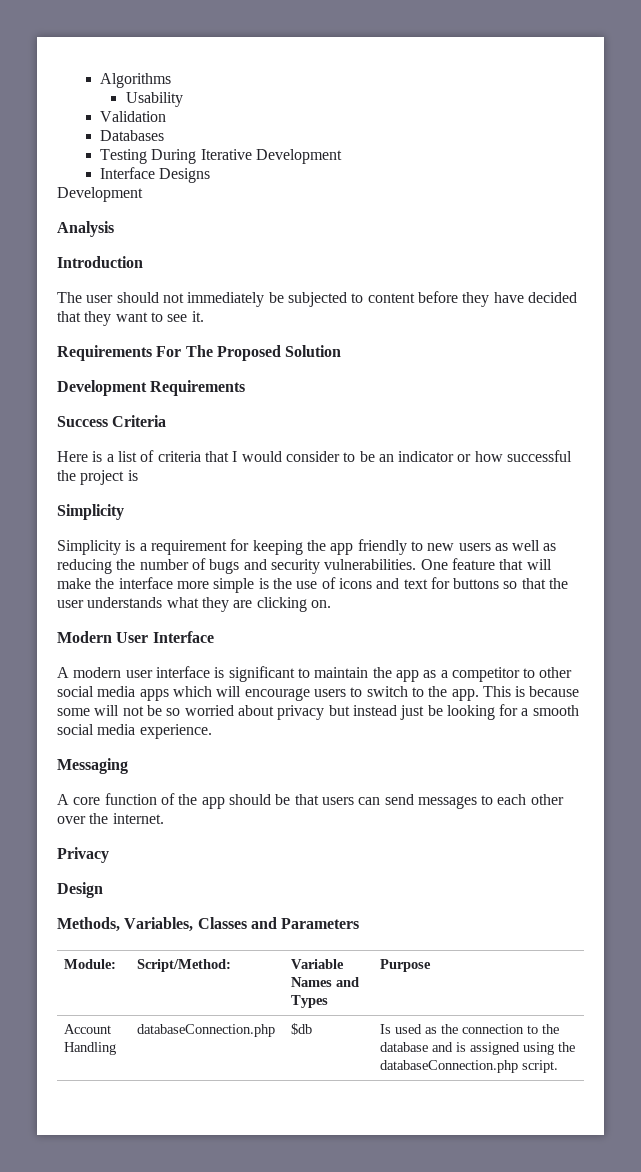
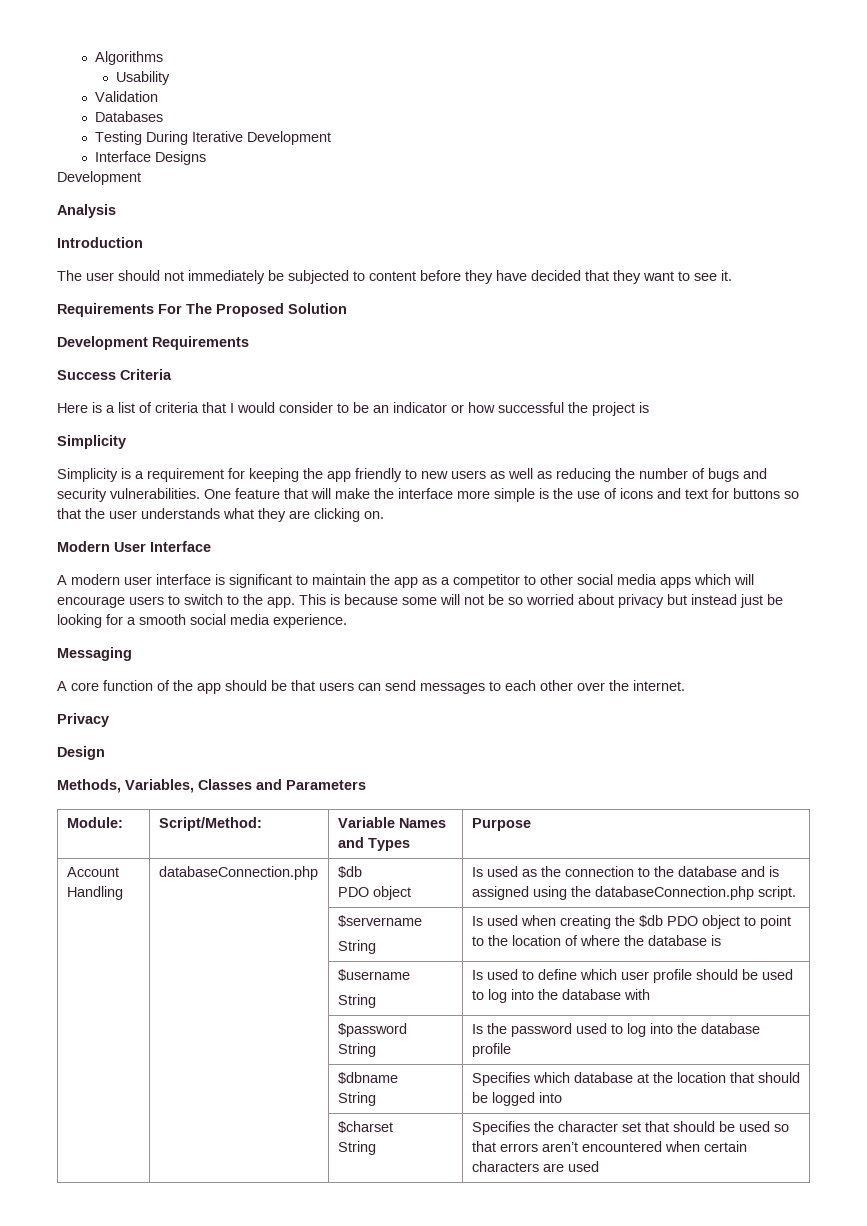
- Account Handling | databaseConnection.php | $db | Is used as the connection to the database and is assigned using the databaseConnection.php script.
+ Account Handling | databaseConnection.php | $db
+ PDO object | Is used as the connection to the database and is assigned using the databaseConnection.php script.
+ | | $servername
+ String | Is used when creating the $db PDO object to point to the location of where the database is
+ | | $username
+ String | Is used to define which user profile should be used to log into the database with
+ | | $password
+ String | Is the password used to log into the database profile
+ | | $dbname
+ String | Specifies which database at the location that should be logged into
+ | | $charset
+ String | Specifies the character set that should be used so that errors aren’t encountered when certain characters are used

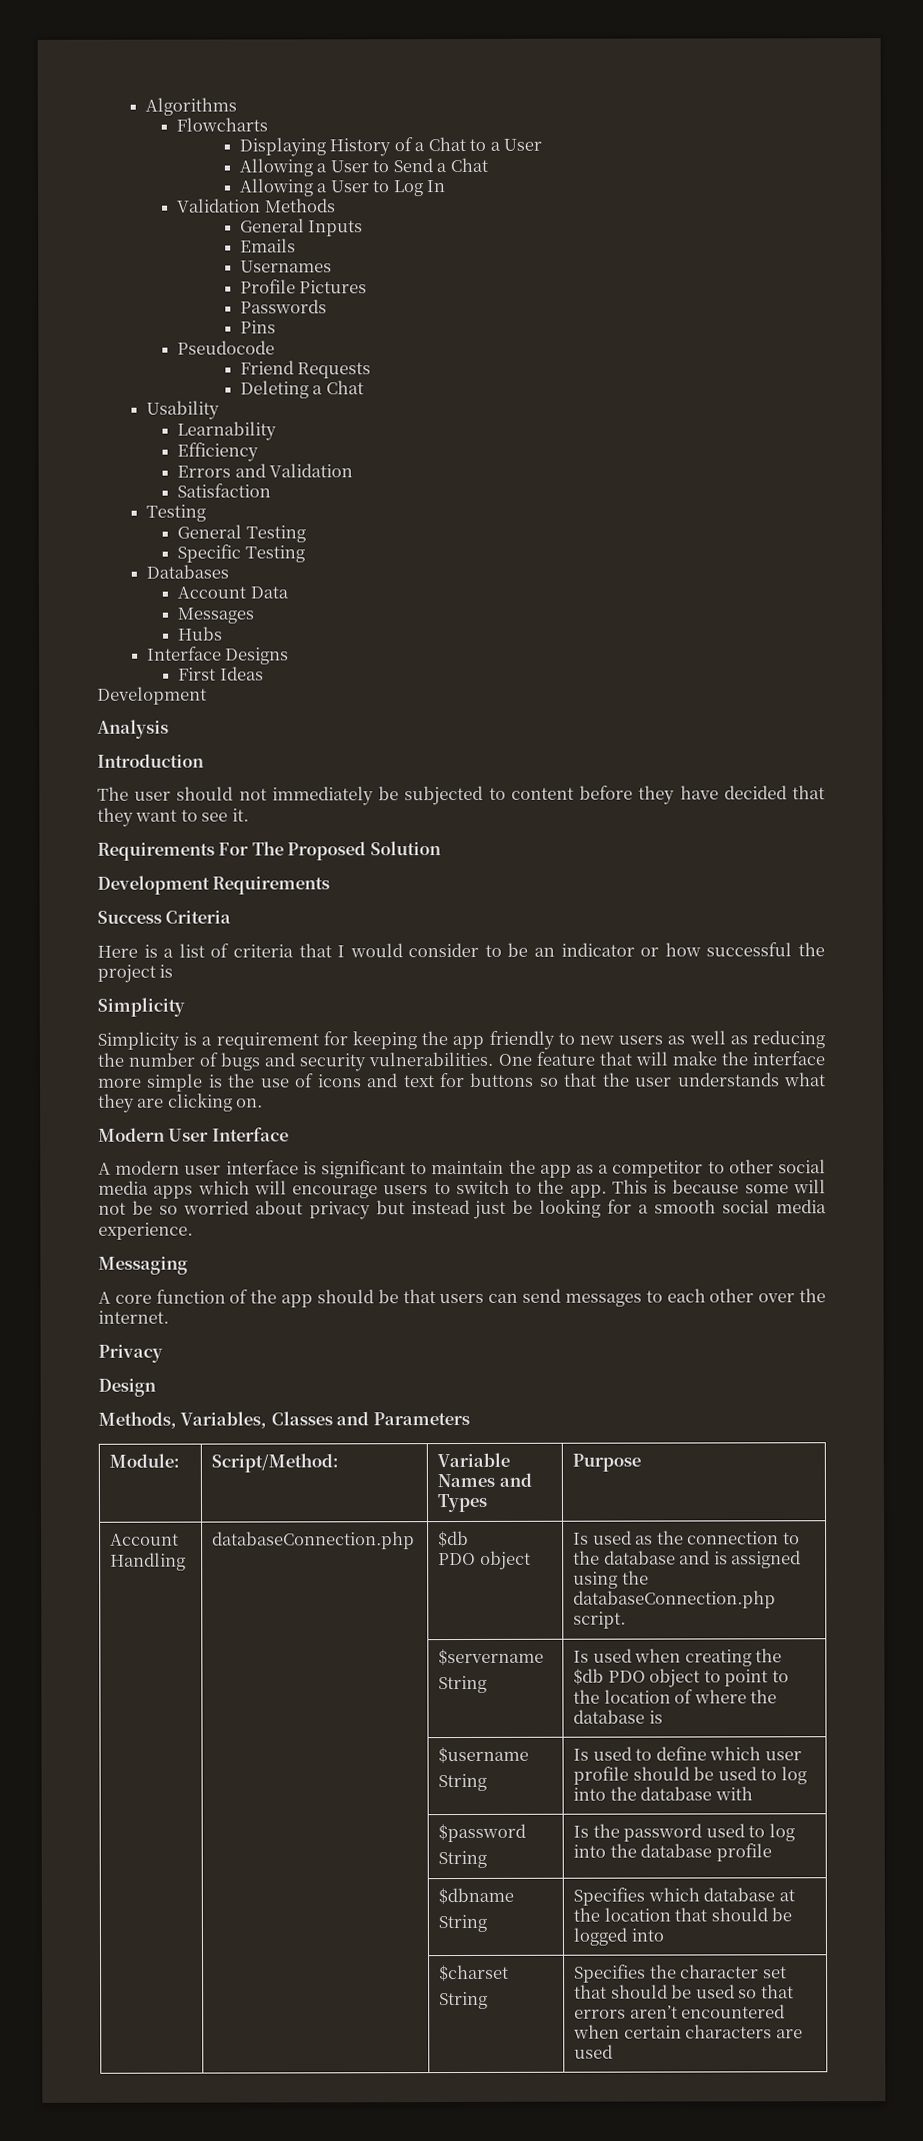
+ Flowcharts
+ Displaying History of a Chat to a User
+ Allowing a User to Send a Chat
+ Allowing a User to Log In
+ Validation Methods
+ General Inputs
+ Emails
+ Usernames
+ Profile Pictures
+ Passwords
+ Pins
+ Pseudocode
+ Friend Requests
+ Deleting a Chat
  Usability
- Validation
+ Learnability
+ Efficiency
+ Errors and Validation
+ Satisfaction
+ Testing
+ General Testing
+ Specific Testing
  Databases
- Testing During Iterative Development
+ Account Data
+ Messages
+ Hubs
+ First Ideas

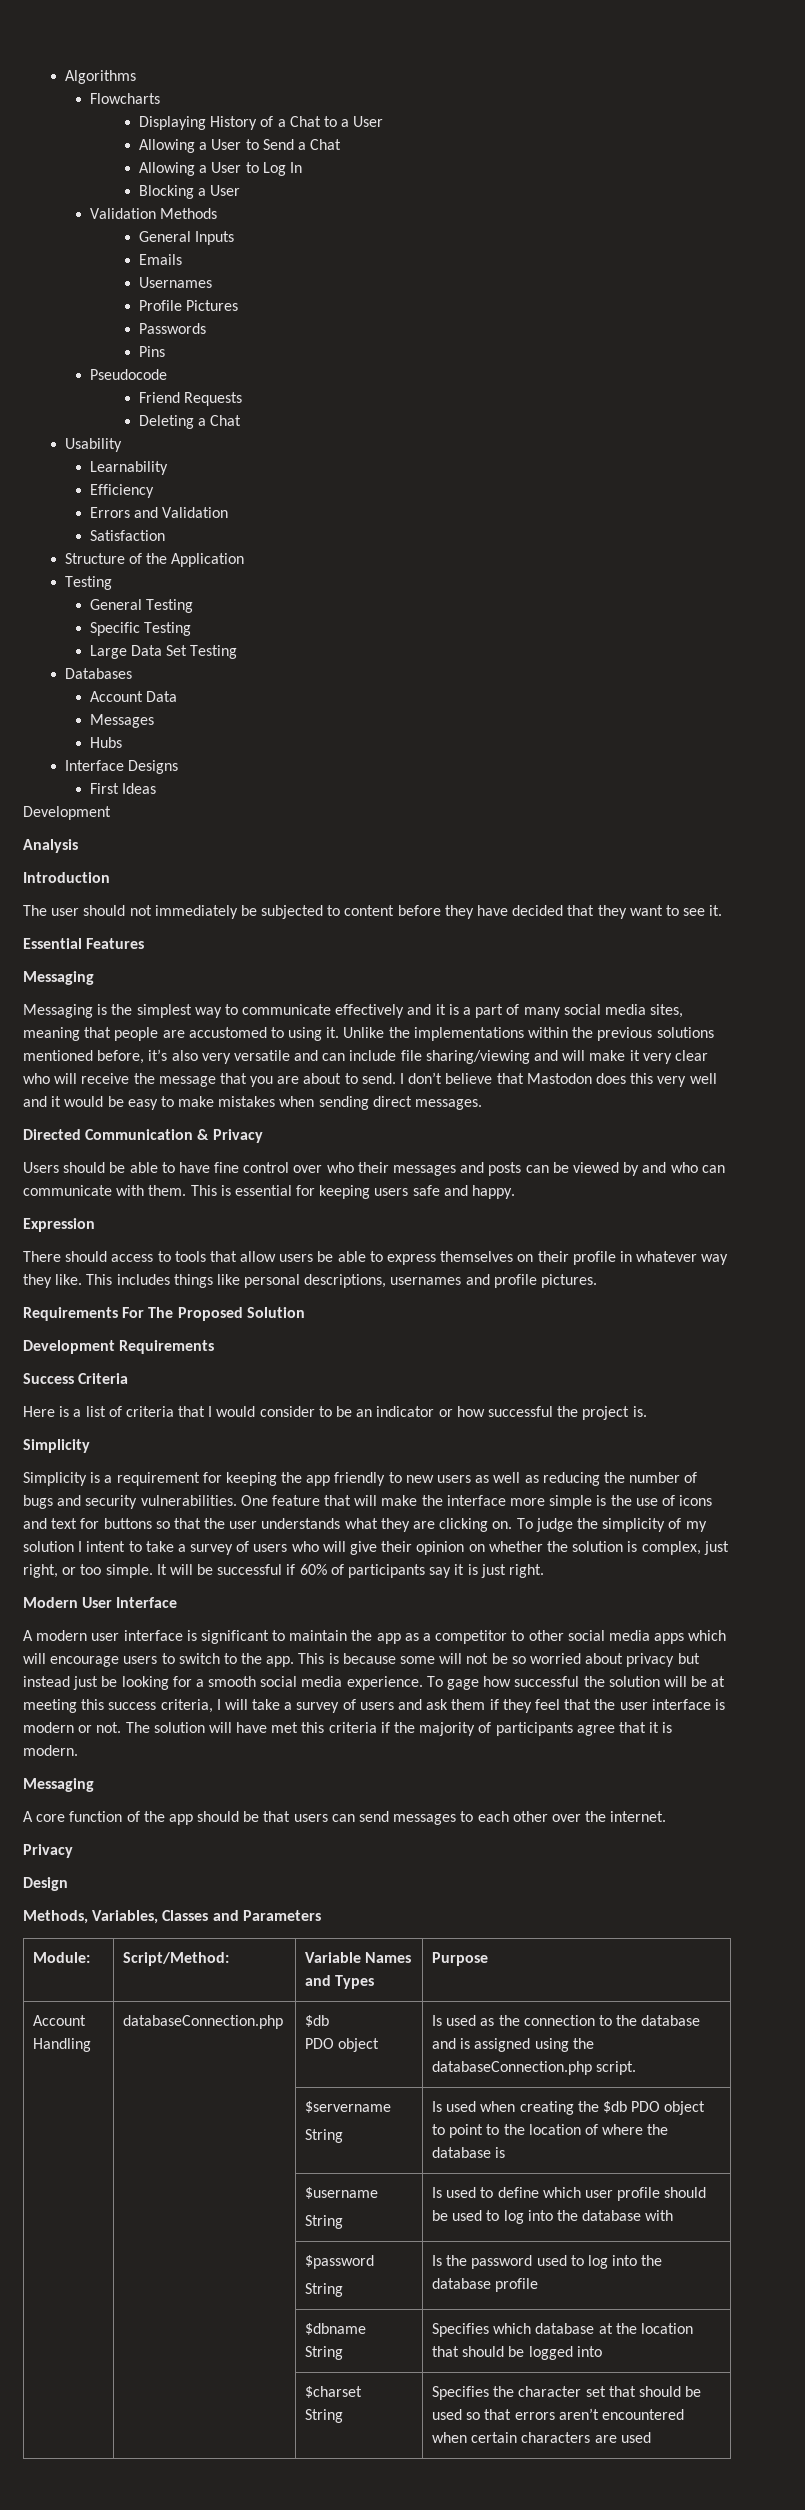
+ Blocking a User
+ Structure of the Application
+ Large Data Set Testing
+ Essential Features
+ Messaging
+ Messaging is the simplest way to communicate effectively and it is a part of many social media sites, meaning that people are accustomed to using it. Unlike the implementations within the previous solutions mentioned before, it’s also very versatile and can include file sharing/viewing and will make it very clear who will receive the message that you are about to send. I don’t believe that Mastodon does this very well and it would be easy to make mistakes when sending direct messages.
+ Directed Communication & Privacy
+ Users should be able to have fine control over who their messages and posts can be viewed by and who can communicate with them. This is essential for keeping users safe and happy.
+ Expression
+ There should access to tools that allow users be able to express themselves on their profile in whatever way they like. This includes things like personal descriptions, usernames and profile pictures.
- Here is a list of criteria that I would consider to be an indicator or how successful the project is
+ Here is a list of criteria that I would consider to be an indicator or how successful the project is.
+ To judge the simplicity of my solution I intent to take a survey of users who will give their opinion on whether the solution is complex, just right, or too simple. It will be successful if 60% of participants say it is just right.
+ To gage how successful the solution will be at meeting this success criteria, I will take a survey of users and ask them if they feel that the user interface is modern or not. The solution will have met this criteria if the majority of participants agree that it is modern.

